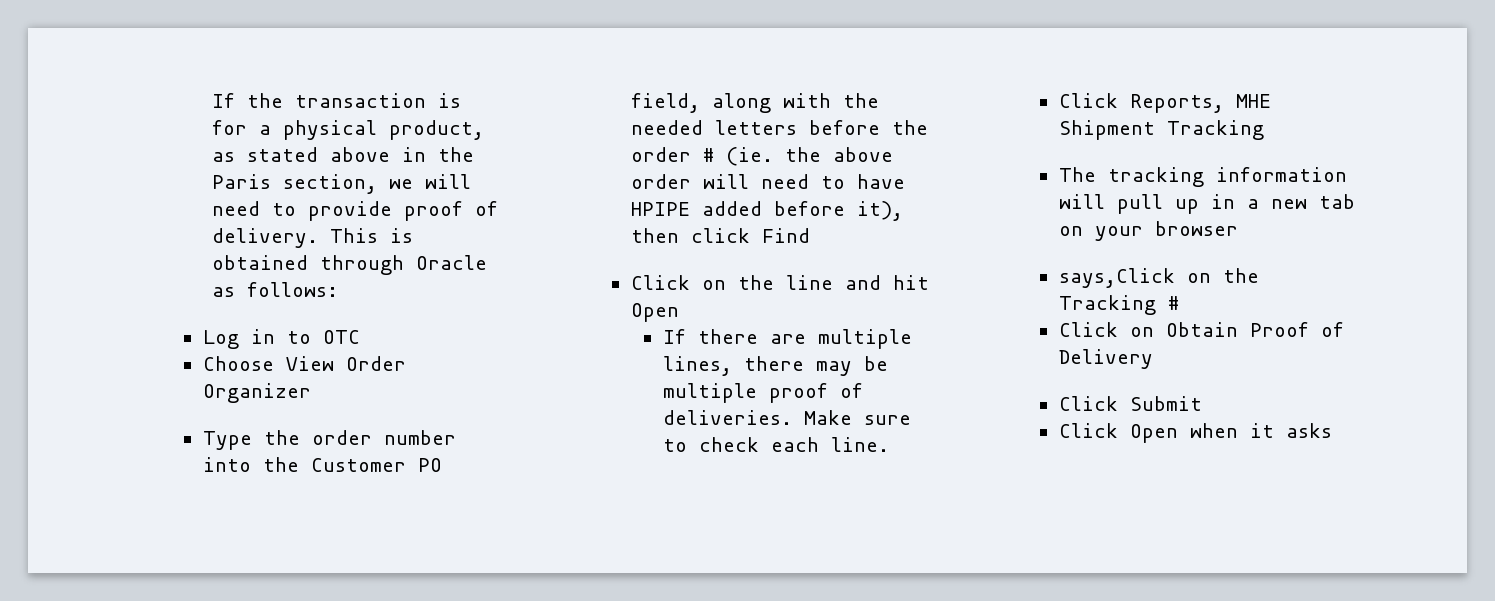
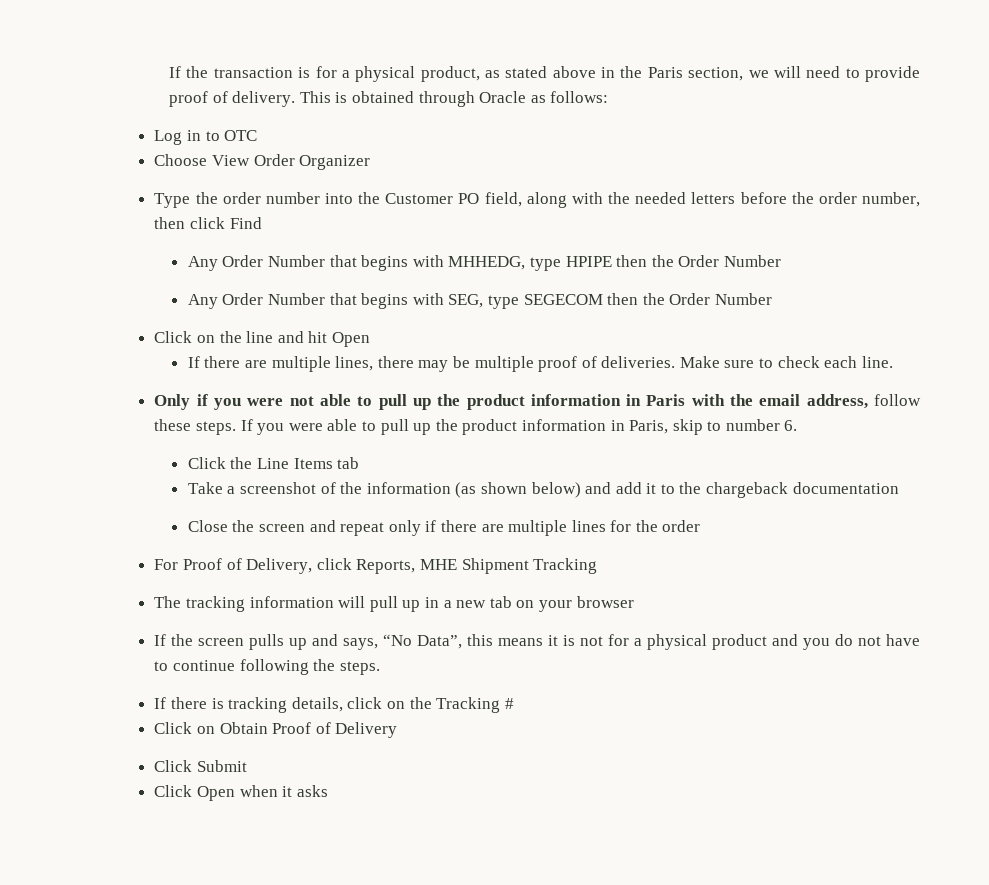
- Type the order number into the Customer PO field, along with the needed letters before the order # (ie. the above order will need to have HPIPE added before it), then click Find
+ Type the order number into the Customer PO field, along with the needed letters before the order number, then click Find
+ Any Order Number that begins with MHHEDG, type HPIPE then the Order Number
+ Any Order Number that begins with SEG, type SEGECOM then the Order Number
- Click Reports, MHE Shipment Tracking
+ Only if you were not able to pull up the product information in Paris with the email address, follow these steps. If you were able to pull up the product information in Paris, skip to number 6.
+ Click the Line Items tab
+ Take a screenshot of the information (as shown below) and add it to the chargeback documentation
+ Close the screen and repeat only if there are multiple lines for the order
+ For Proof of Delivery, click Reports, MHE Shipment Tracking
- says,Click on the Tracking #
+ If the screen pulls up and says, “No Data”, this means it is not for a physical product and you do not have to continue following the steps.
+ If there is tracking details, click on the Tracking #

